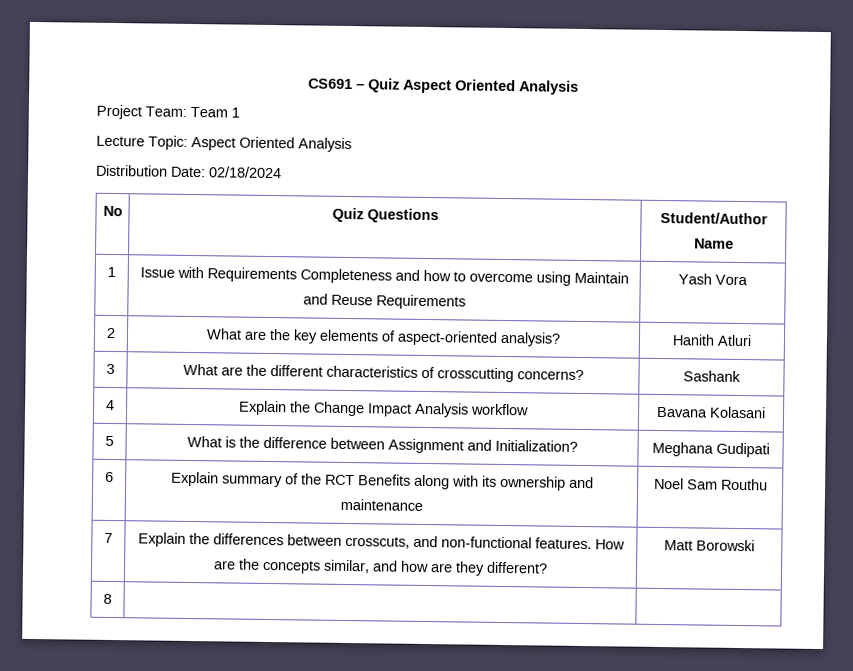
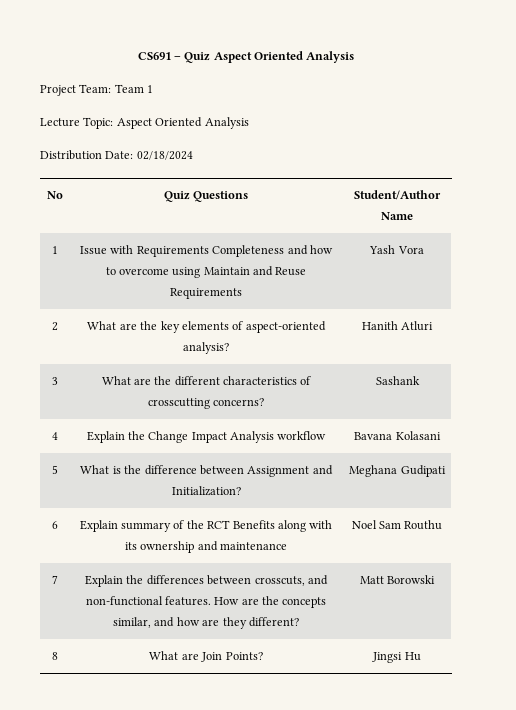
- 8 | |
+ 8 | What are Join Points? | Jingsi Hu

